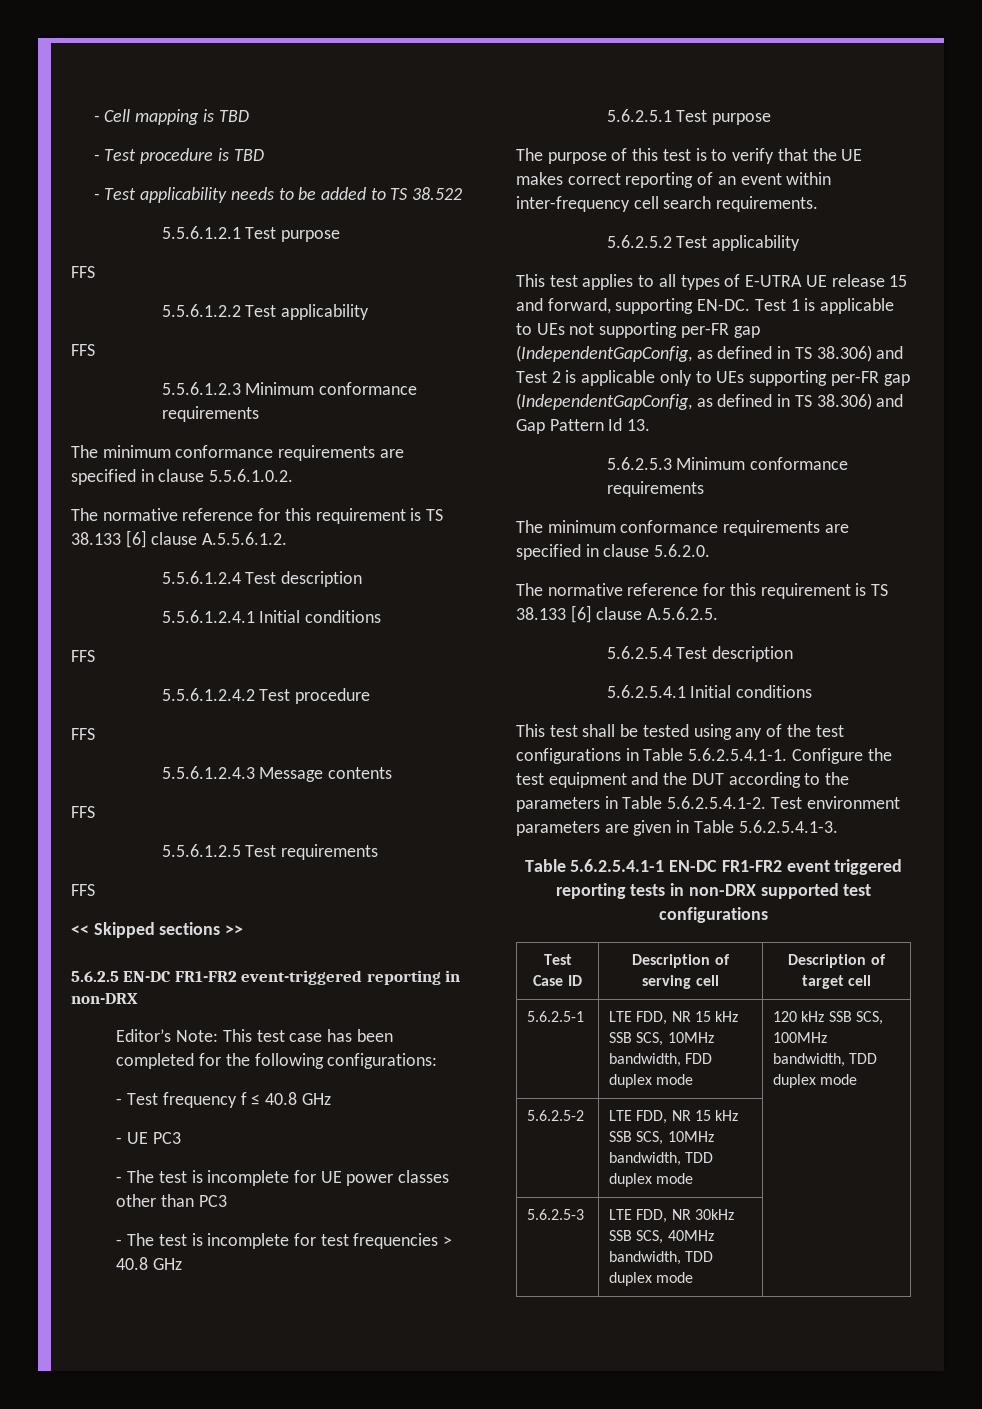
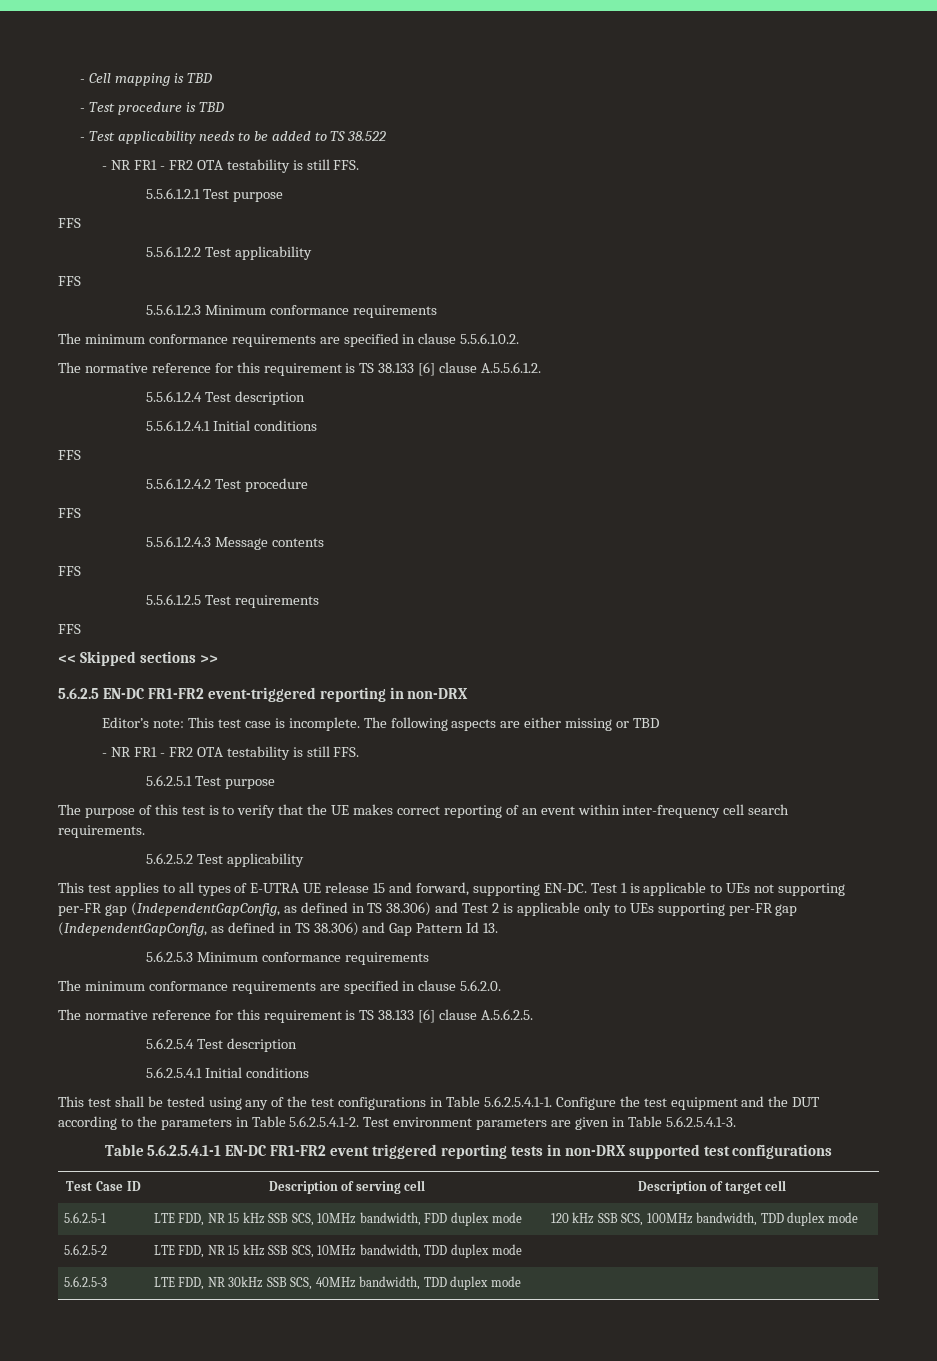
  - Test applicability needs to be added to TS 38.522
+ - NR FR1 - FR2 OTA testability is still FFS.
- Editor’s Note: This test case has been completed for the following configurations:
- - Test frequency f ≤ 40.8 GHz
- - UE PC3
- - The test is incomplete for UE power classes other than PC3
- - The test is incomplete for test frequencies > 40.8 GHz
+ Editor’s note: This test case is incomplete. The following aspects are either missing or TBD
+ - NR FR1 - FR2 OTA testability is still FFS.

